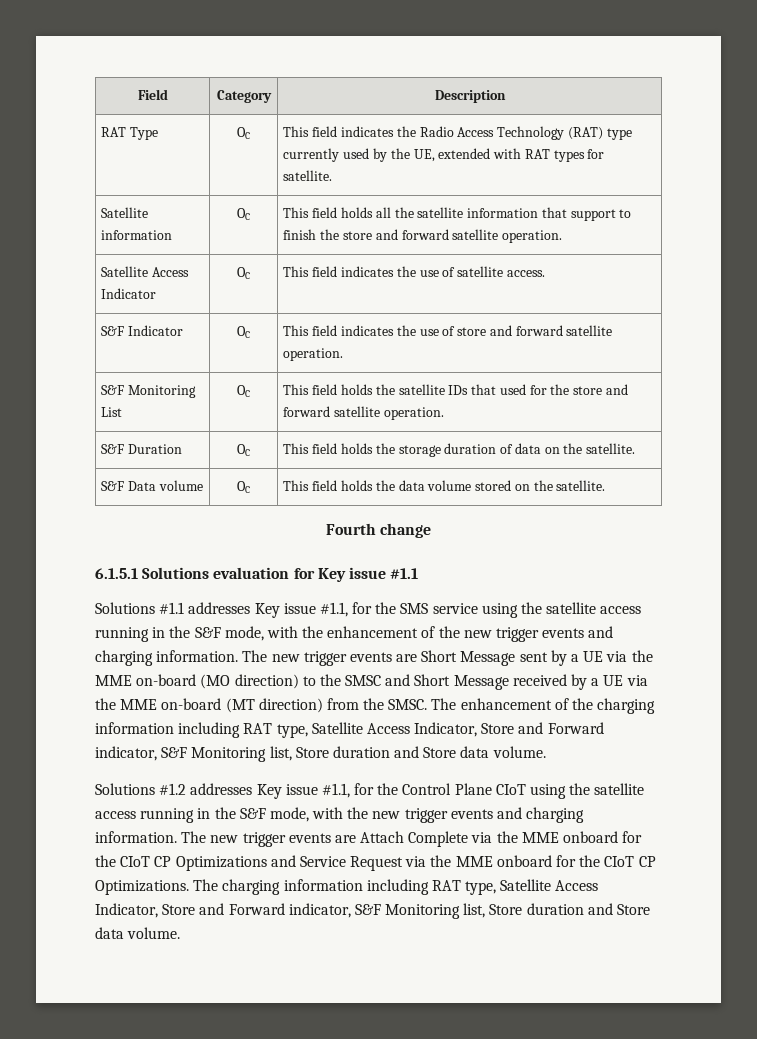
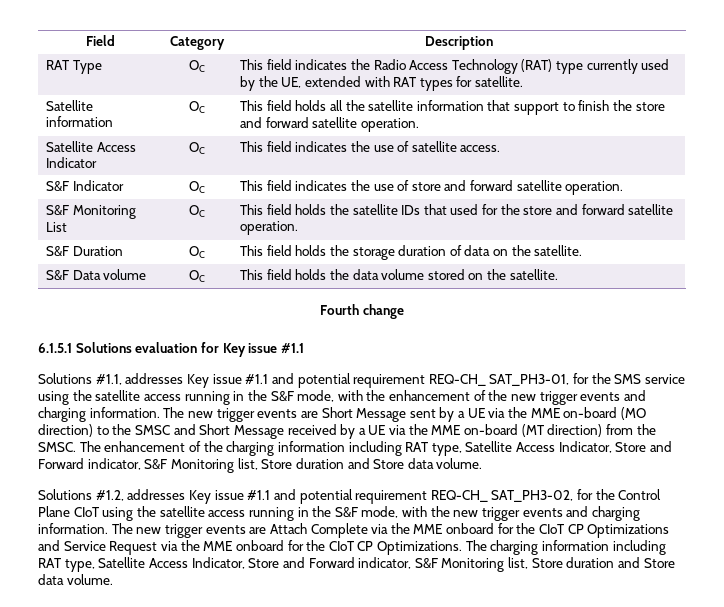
- Solutions #1.1 addresses Key issue #1.1, for the SMS service using the satellite access running in the S&F mode, with the enhancement of the new trigger events and charging information.
+ Solutions #1.1, addresses Key issue #1.1 and potential requirement REQ-CH_ SAT_PH3-01, for the SMS service using the satellite access running in the S&F mode, with the enhancement of the new trigger events and charging information.
- Solutions #1.2 addresses Key issue #1.1, for the Control Plane CIoT using the satellite access running in the S&F mode, with the new trigger events and charging information.
+ Solutions #1.2, addresses Key issue #1.1 and potential requirement REQ-CH_ SAT_PH3-02, for the Control Plane CIoT using the satellite access running in the S&F mode, with the new trigger events and charging information.

